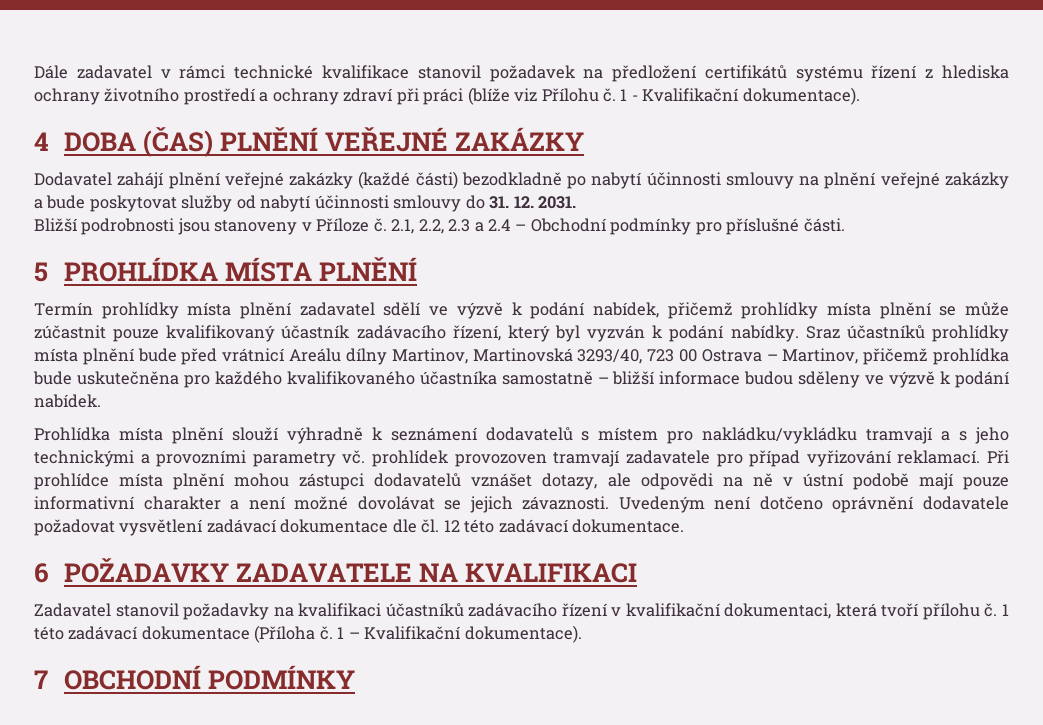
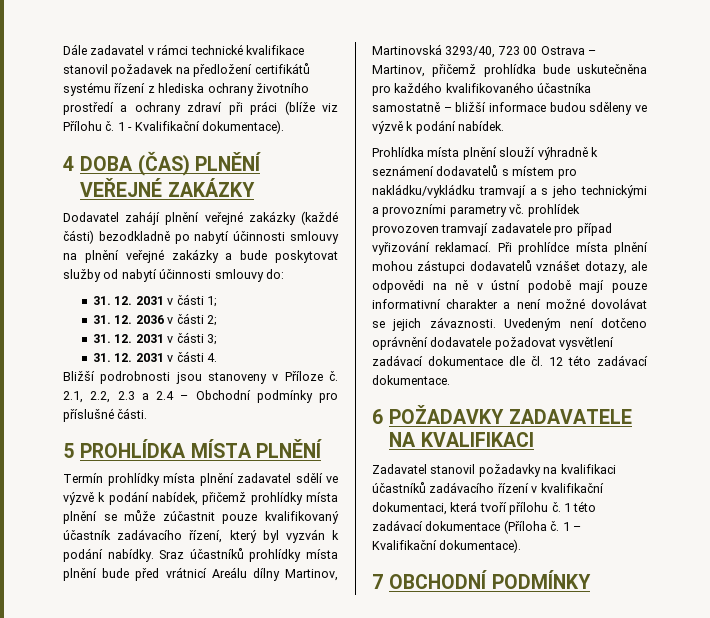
- Dodavatel zahájí plnění veřejné zakázky (každé části) bezodkladně po nabytí účinnosti smlouvy na plnění veřejné zakázky a bude poskytovat služby od nabytí účinnosti smlouvy do 31. 12. 2031.
+ Dodavatel zahájí plnění veřejné zakázky (každé části) bezodkladně po nabytí účinnosti smlouvy na plnění veřejné zakázky a bude poskytovat služby od nabytí účinnosti smlouvy do:
+ 31. 12. 2031 v části 1;
+ 31. 12. 2036 v části 2;
+ 31. 12. 2031 v části 3;
+ 31. 12. 2031 v části 4.

